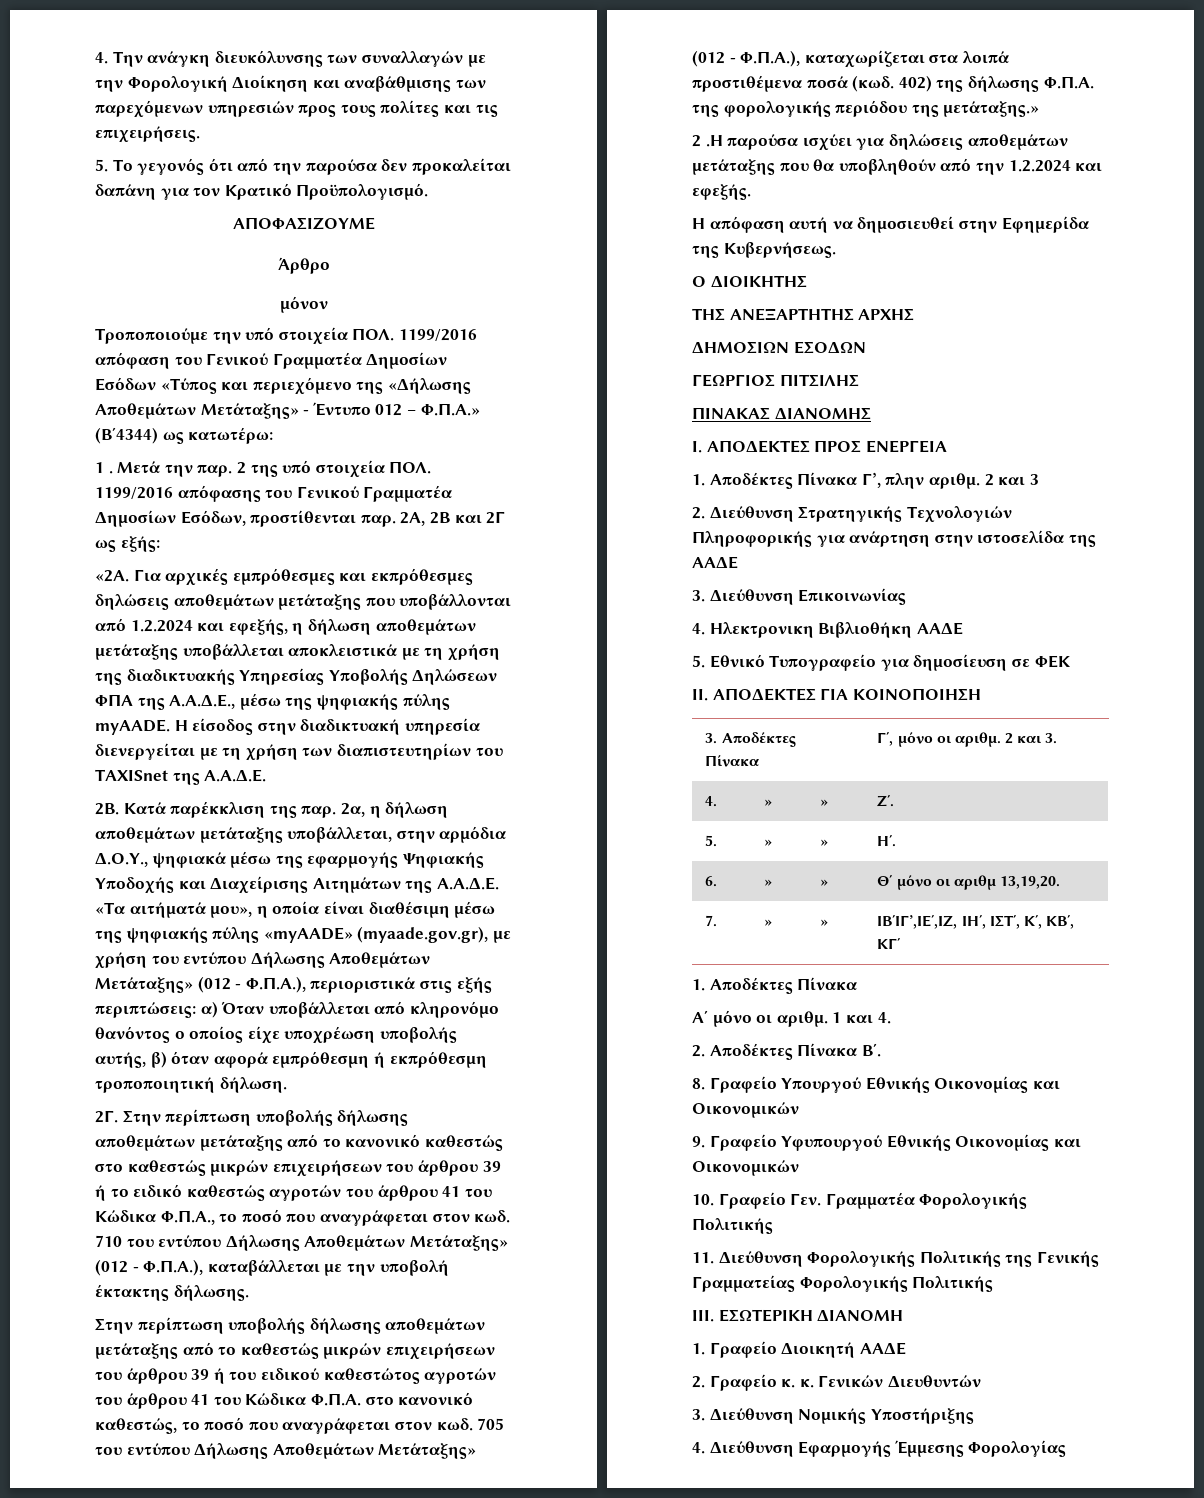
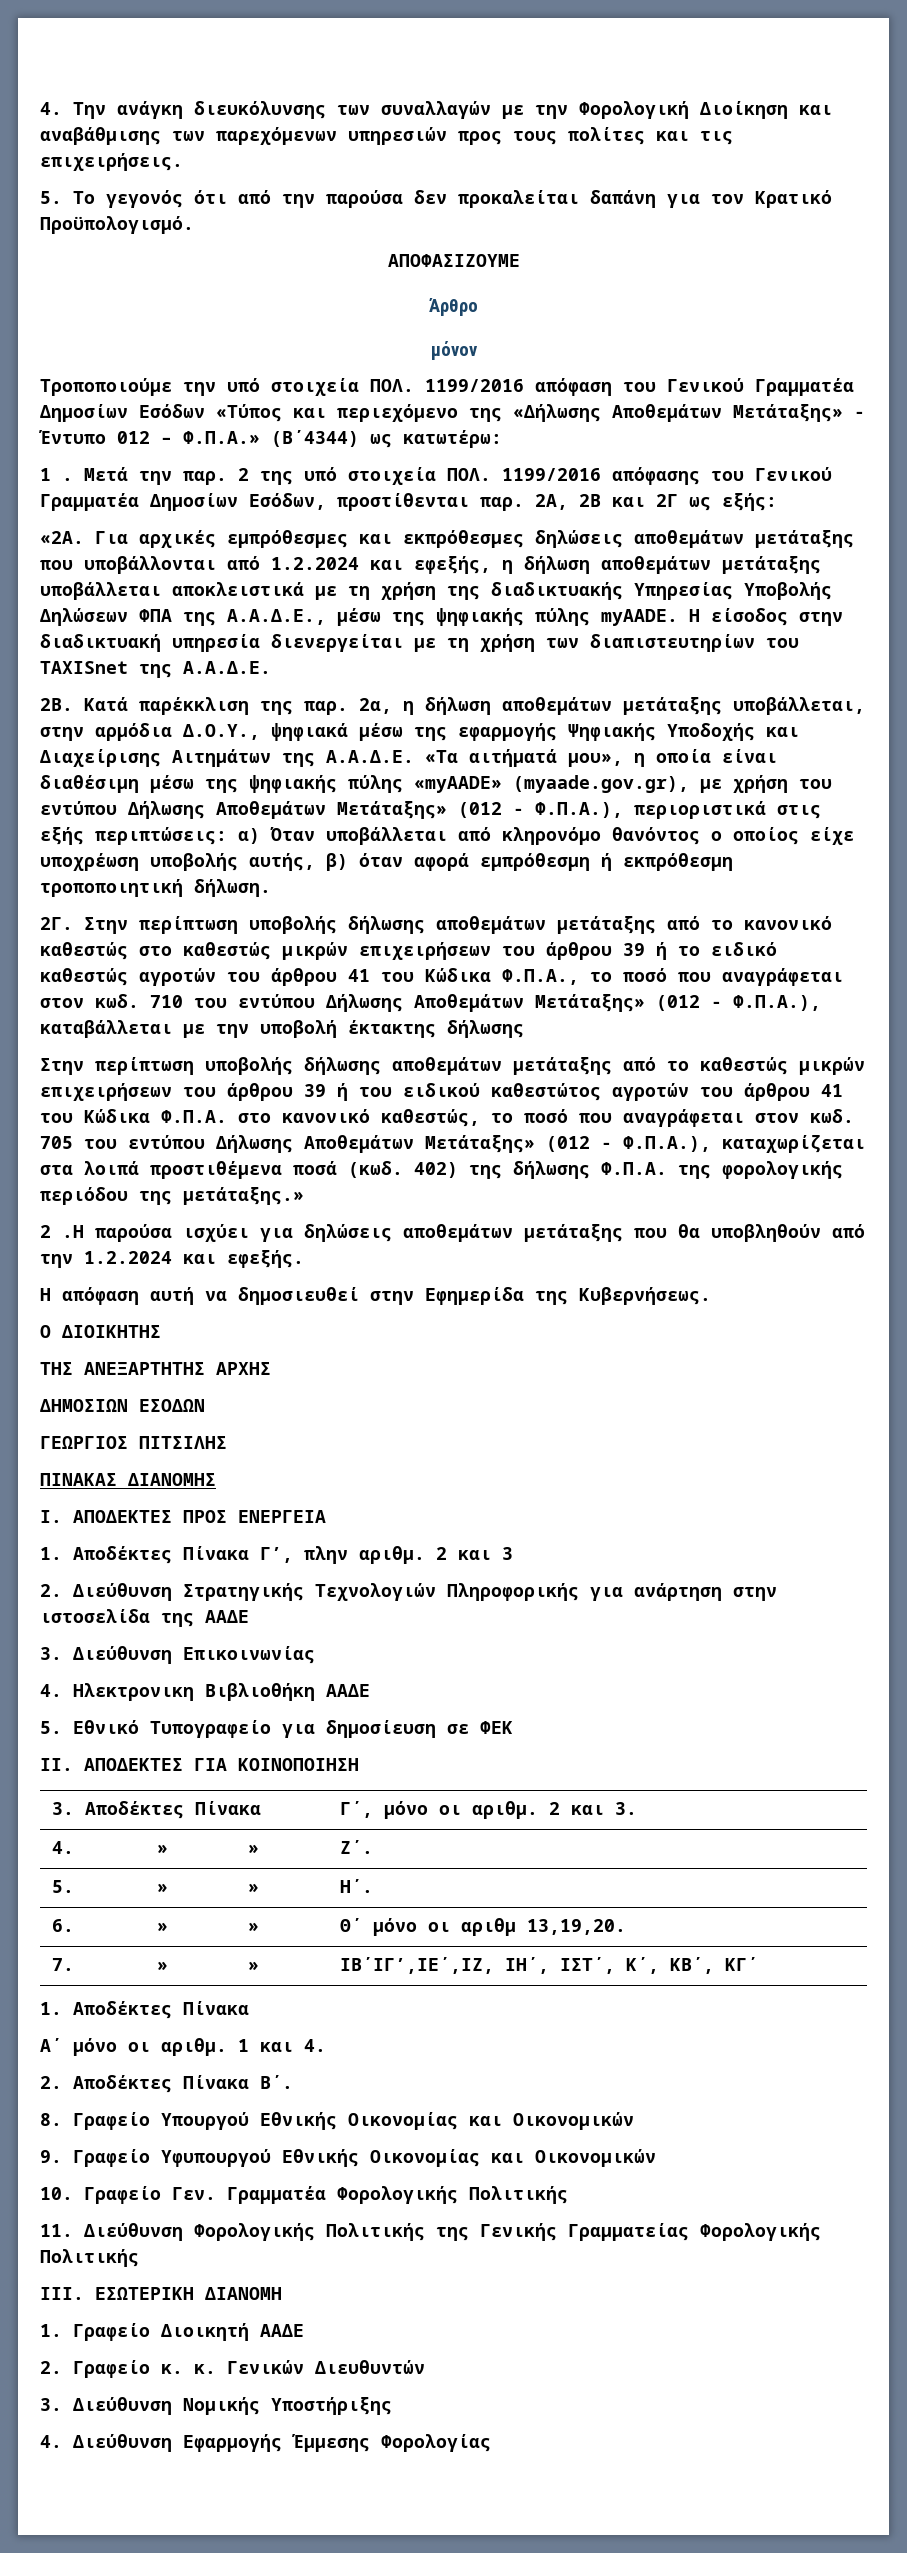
- 710 του εντύπου Δήλωσης Αποθεμάτων Μετάταξης» (012 - Φ.Π.Α.), καταβάλλεται με την υποβολή έκτακτης δήλωσης.
+ 710 του εντύπου Δήλωσης Αποθεμάτων Μετάταξης» (012 - Φ.Π.Α.), καταβάλλεται με την υποβολή έκτακτης δήλωσης

